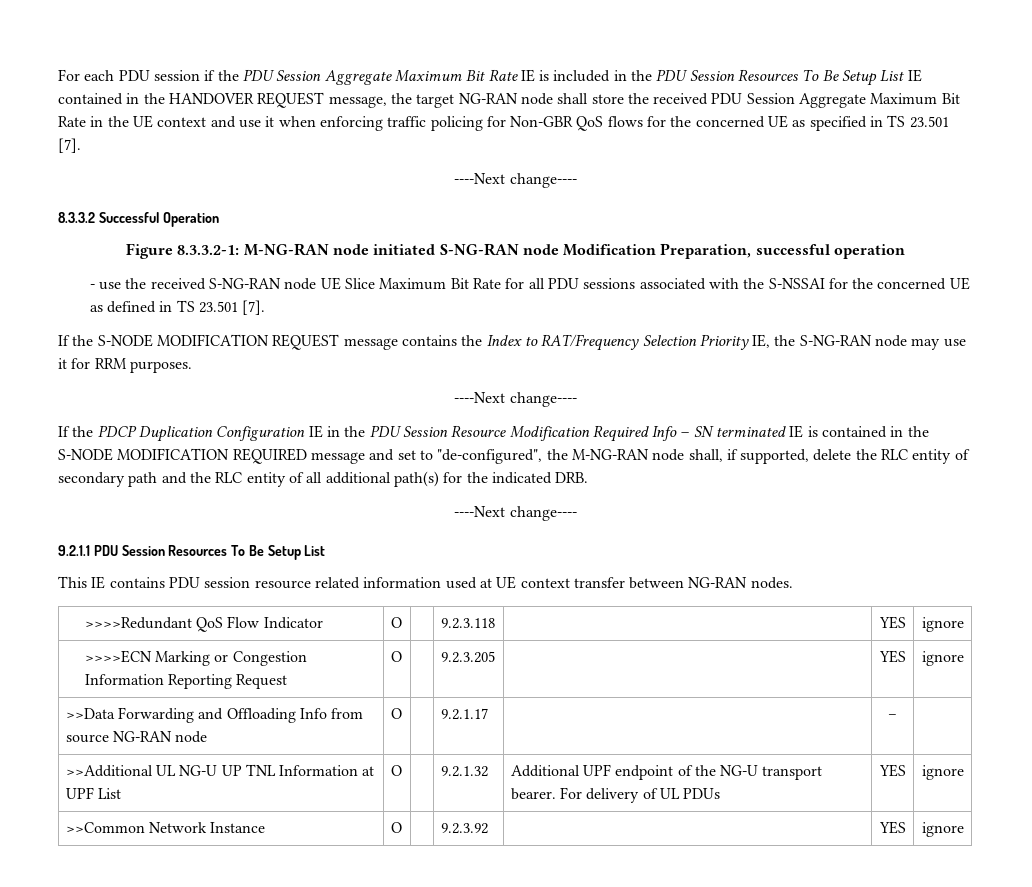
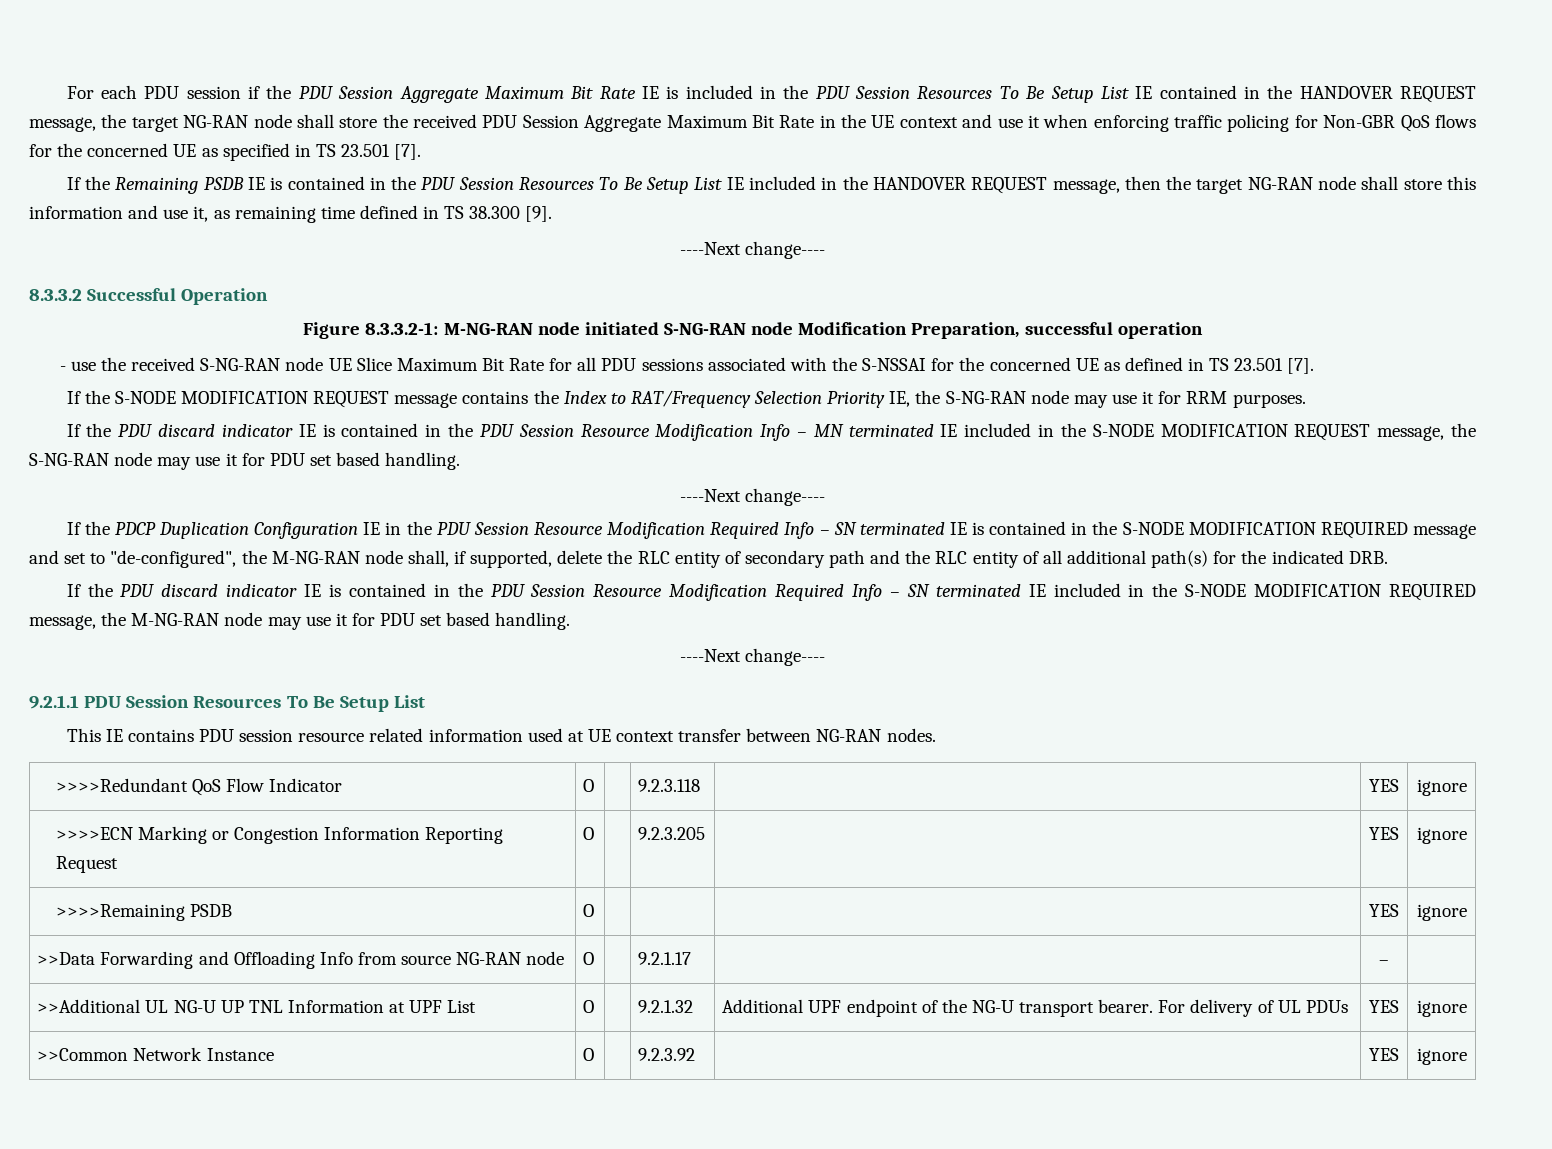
+ If the Remaining PSDB IE is contained in the PDU Session Resources To Be Setup List IE included in the HANDOVER REQUEST message, then the target NG-RAN node shall store this information and use it, as remaining time defined in TS 38.300 [9].
+ If the PDU discard indicator IE is contained in the PDU Session Resource Modification Info – MN terminated IE included in the S-NODE MODIFICATION REQUEST message, the S-NG-RAN node may use it for PDU set based handling.
+ If the PDU discard indicator IE is contained in the PDU Session Resource Modification Required Info – SN terminated IE included in the S-NODE MODIFICATION REQUIRED message, the M-NG-RAN node may use it for PDU set based handling.
+ >>>>Remaining PSDB | O | | | | YES | ignore

